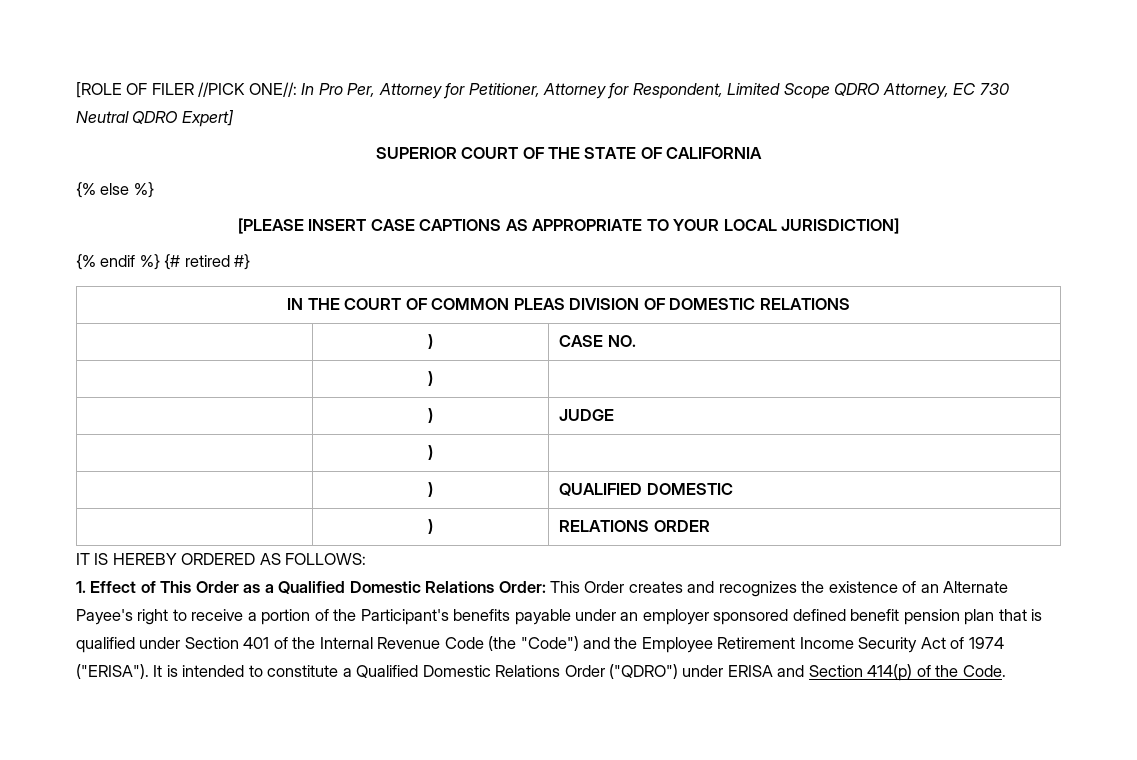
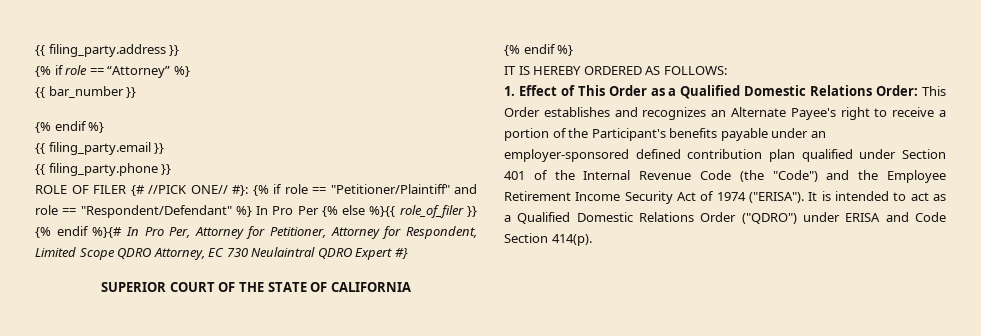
- [ROLE OF FILER //PICK ONE//: In Pro Per, Attorney for Petitioner, Attorney for Respondent, Limited Scope QDRO Attorney, EC 730 Neutral QDRO Expert]
+ {{ filing_party.address }}
+ {% if role == “Attorney” %}
+ {{ bar_number }}
+ {% endif %}
+ {{ filing_party.email }}
+ {{ filing_party.phone }}
+ ROLE OF FILER {# //PICK ONE// #}: {% if role == "Petitioner/Plaintiff" and role == "Respondent/Defendant" %} In Pro Per {% else %}{{ role_of_filer }} {% endif %}{# In Pro Per, Attorney for Petitioner, Attorney for Respondent, Limited Scope QDRO Attorney, EC 730 Neulaintral QDRO Expert #}
  SUPERIOR COURT OF THE STATE OF CALIFORNIA
- {% else %}
- [PLEASE INSERT CASE CAPTIONS AS APPROPRIATE TO YOUR LOCAL JURISDICTION]
- {% endif %} {# retired #}
- IN THE COURT OF COMMON PLEAS DIVISION OF DOMESTIC RELATIONS
- | ) | CASE NO.
- | ) |
- | ) | JUDGE
- | ) |
- | ) | QUALIFIED DOMESTIC
- | ) | RELATIONS ORDER
+ {% endif %}
- 1. Effect of This Order as a Qualified Domestic Relations Order: This Order creates and recognizes the existence of an Alternate Payee's right to receive a portion of the Participant's benefits payable under an employer sponsored defined benefit pension plan that is qualified under Section 401 of the Internal Revenue Code (the "Code") and the Employee Retirement Income Security Act of 1974 ("ERISA").
+ 1. Effect of This Order as a Qualified Domestic Relations Order: This Order establishes and recognizes an Alternate Payee's right to receive a portion of the Participant's benefits payable under an employer-sponsored defined contribution plan qualified under Section 401 of the Internal Revenue Code (the "Code") and the Employee Retirement Income Security Act of 1974 ("ERISA").
- It is intended to constitute a Qualified Domestic Relations Order ("QDRO") under ERISA and Section 414(p) of the Code.
+ It is intended to act as a Qualified Domestic Relations Order ("QDRO") under ERISA and Code Section 414(p).

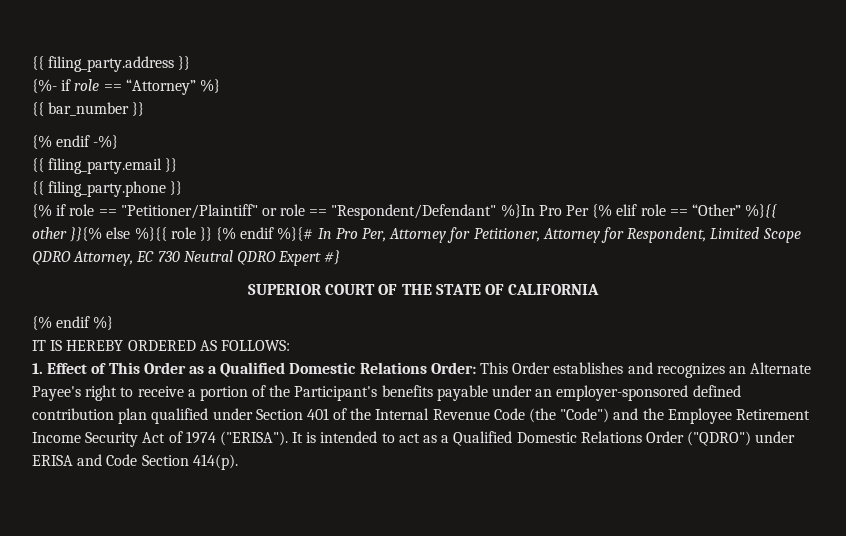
- {% if role == “Attorney” %}
+ {%- if role == “Attorney” %}
  {{ bar_number }}
- {% endif %}
+ {% endif -%}
- ROLE OF FILER {# //PICK ONE// #}: {% if role == "Petitioner/Plaintiff" and role == "Respondent/Defendant" %} In Pro Per {% else %}{{ role_of_filer }} {% endif %}{# In Pro Per, Attorney for Petitioner, Attorney for Respondent, Limited Scope QDRO Attorney, EC 730 Neulaintral QDRO Expert #}
+ {% if role == "Petitioner/Plaintiff" or role == "Respondent/Defendant" %}In Pro Per {% elif role == “Other” %}{{ other }}{% else %}{{ role }} {% endif %}{# In Pro Per, Attorney for Petitioner, Attorney for Respondent, Limited Scope QDRO Attorney, EC 730 Neutral QDRO Expert #}

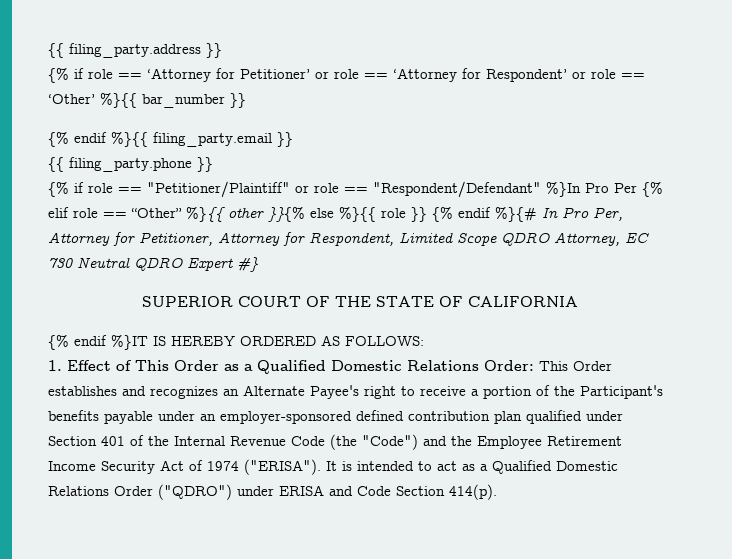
- {%- if role == “Attorney” %}
- {{ bar_number }}
+ {% if role == ‘Attorney for Petitioner’ or role == ‘Attorney for Respondent’ or role == ‘Other’ %}{{ bar_number }}
- {% endif -%}
- {{ filing_party.email }}
+ {% endif %}{{ filing_party.email }}
- {% endif %}
- IT IS HEREBY ORDERED AS FOLLOWS:
+ {% endif %}IT IS HEREBY ORDERED AS FOLLOWS:

